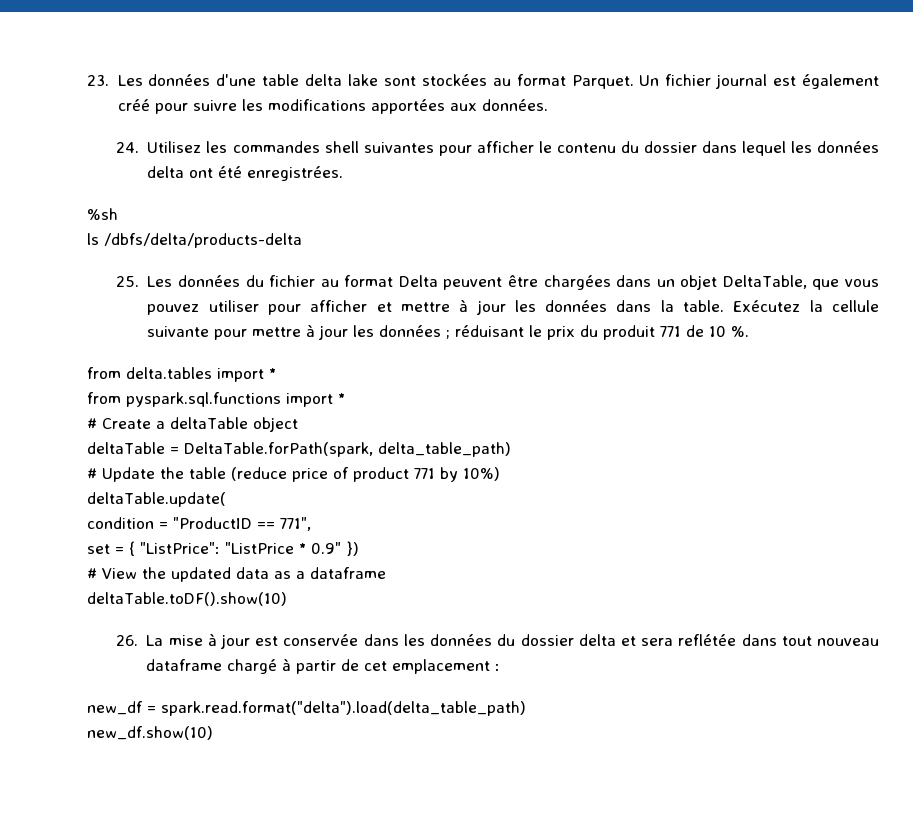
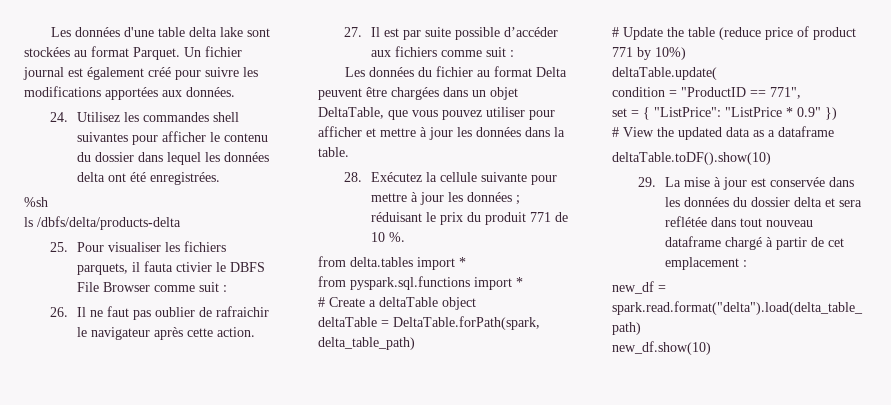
- 23. Les données d'une table delta lake sont stockées au format Parquet.
+ Les données d'une table delta lake sont stockées au format Parquet.
- 25. Les données du fichier au format Delta peuvent être chargées dans un objet DeltaTable, que vous pouvez utiliser pour afficher et mettre à jour les données dans la table. Exécutez la cellule suivante pour mettre à jour les données ; réduisant le prix du produit 771 de 10 %.
+ 25. Pour visualiser les fichiers parquets, il fauta ctivier le DBFS File Browser comme suit :
+ 26. Il ne faut pas oublier de rafraichir le navigateur après cette action.
+ 27. Il est par suite possible d’accéder aux fichiers comme suit :
+ Les données du fichier au format Delta peuvent être chargées dans un objet DeltaTable, que vous pouvez utiliser pour afficher et mettre à jour les données dans la table.
+ 28. Exécutez la cellule suivante pour mettre à jour les données ; réduisant le prix du produit 771 de 10 %.
- 26. La mise à jour est conservée dans les données du dossier delta et sera reflétée dans tout nouveau dataframe chargé à partir de cet emplacement :
+ 29. La mise à jour est conservée dans les données du dossier delta et sera reflétée dans tout nouveau dataframe chargé à partir de cet emplacement :

